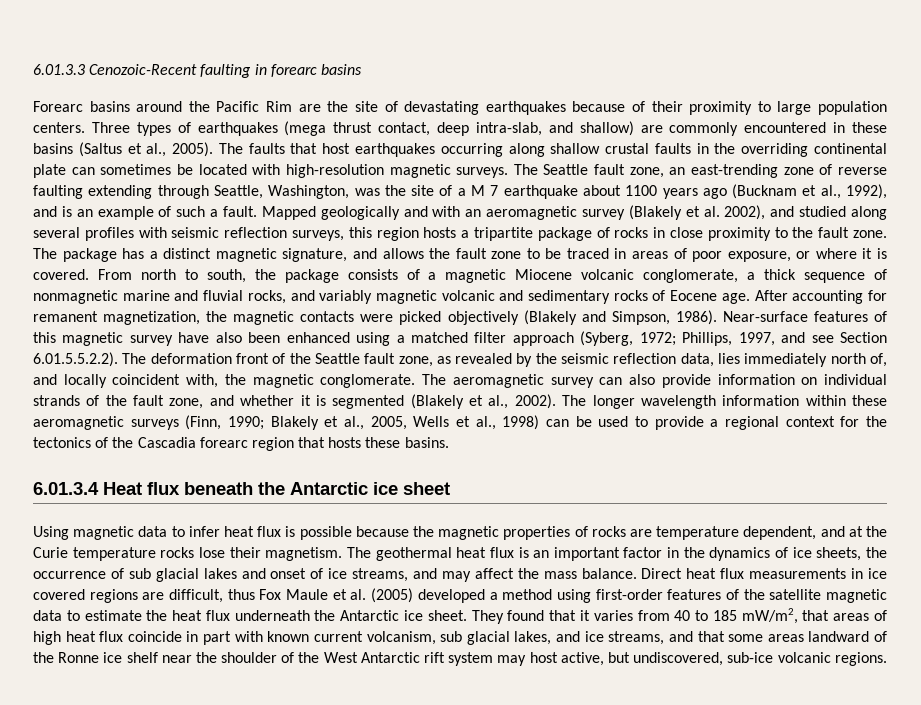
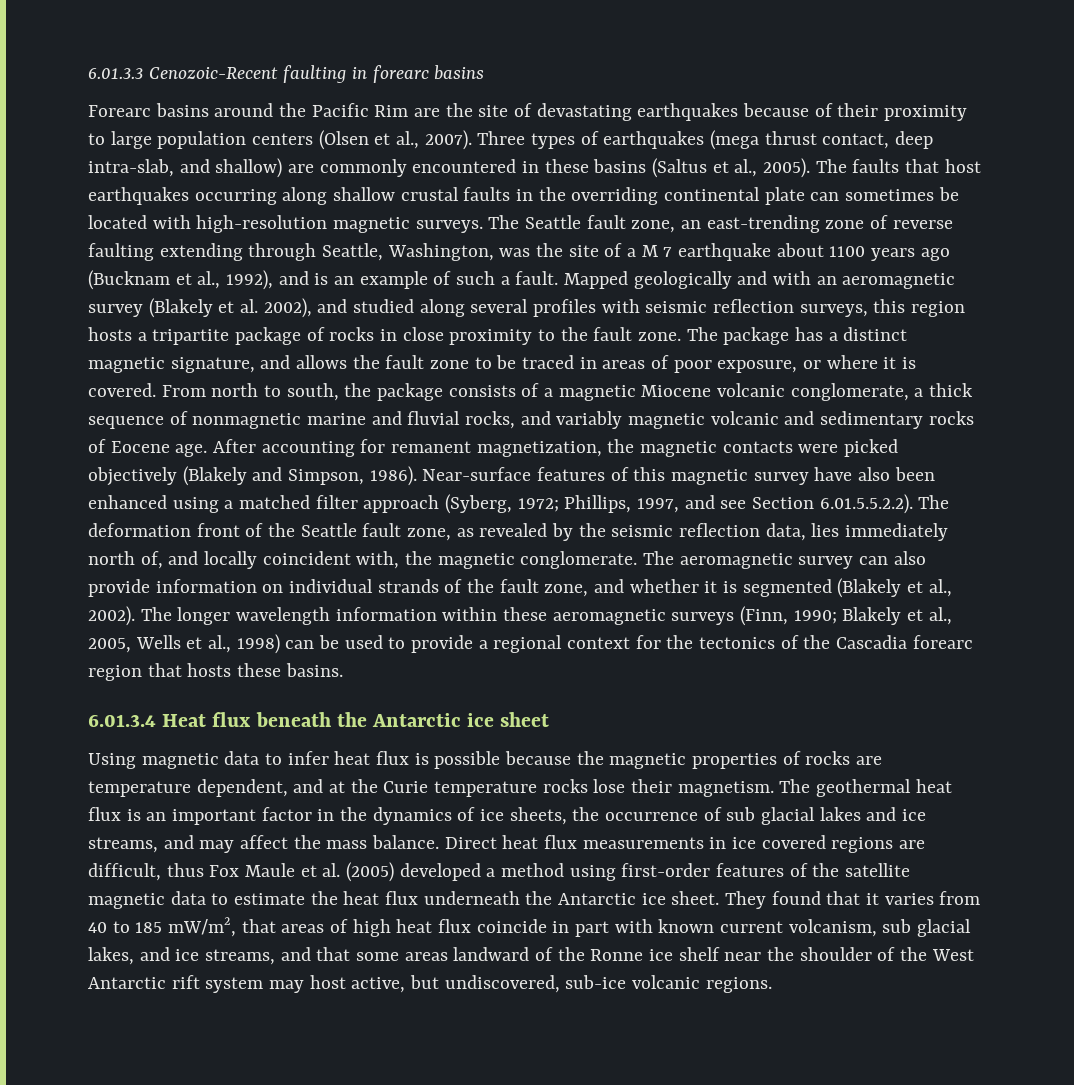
- Forearc basins around the Pacific Rim are the site of devastating earthquakes because of their proximity to large population centers.
+ Forearc basins around the Pacific Rim are the site of devastating earthquakes because of their proximity to large population centers (Olsen et al., 2007).
- The geothermal heat flux is an important factor in the dynamics of ice sheets, the occurrence of sub glacial lakes and onset of ice streams, and may affect the mass balance.
+ The geothermal heat flux is an important factor in the dynamics of ice sheets, the occurrence of sub glacial lakes and ice streams, and may affect the mass balance.

